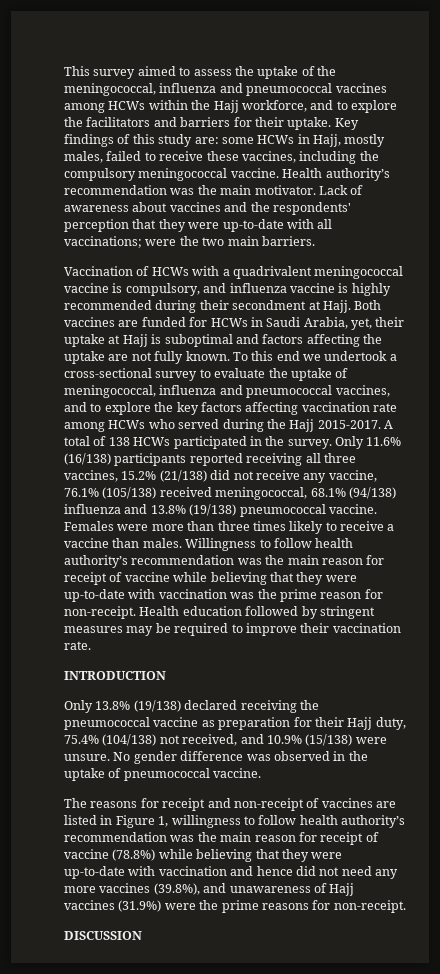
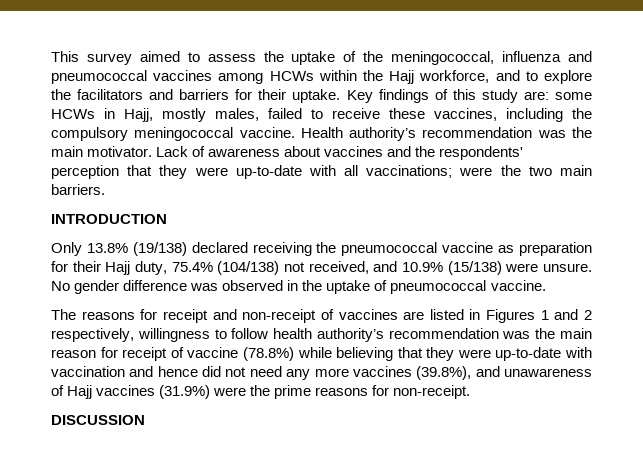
- Vaccination of HCWs with a quadrivalent meningococcal vaccine is compulsory, and influenza vaccine is highly recommended during their secondment at Hajj. Both vaccines are funded for HCWs in Saudi Arabia, yet, their uptake at Hajj is suboptimal and factors affecting the uptake are not fully known. To this end we undertook a cross-sectional survey to evaluate the uptake of meningococcal, influenza and pneumococcal vaccines, and to explore the key factors affecting vaccination rate among HCWs who served during the Hajj 2015-2017. A total of 138 HCWs participated in the survey. Only 11.6% (16/138) participants reported receiving all three vaccines, 15.2% (21/138) did not receive any vaccine, 76.1% (105/138) received meningococcal, 68.1% (94/138) influenza and 13.8% (19/138) pneumococcal vaccine. Females were more than three times likely to receive a vaccine than males. Willingness to follow health authority’s recommendation was the main reason for receipt of vaccine while believing that they were up-to-date with vaccination was the prime reason for non-receipt. Health education followed by stringent measures may be required to improve their vaccination rate.
- The reasons for receipt and non-receipt of vaccines are listed in Figure 1, willingness to follow health authority’s recommendation was the main reason for receipt of vaccine (78.8%) while believing that they were up-to-date with vaccination and hence did not need any more vaccines (39.8%), and unawareness of Hajj vaccines (31.9%) were the prime reasons for non-receipt.
+ The reasons for receipt and non-receipt of vaccines are listed in Figures 1 and 2 respectively, willingness to follow health authority’s recommendation was the main reason for receipt of vaccine (78.8%) while believing that they were up-to-date with vaccination and hence did not need any more vaccines (39.8%), and unawareness of Hajj vaccines (31.9%) were the prime reasons for non-receipt.

